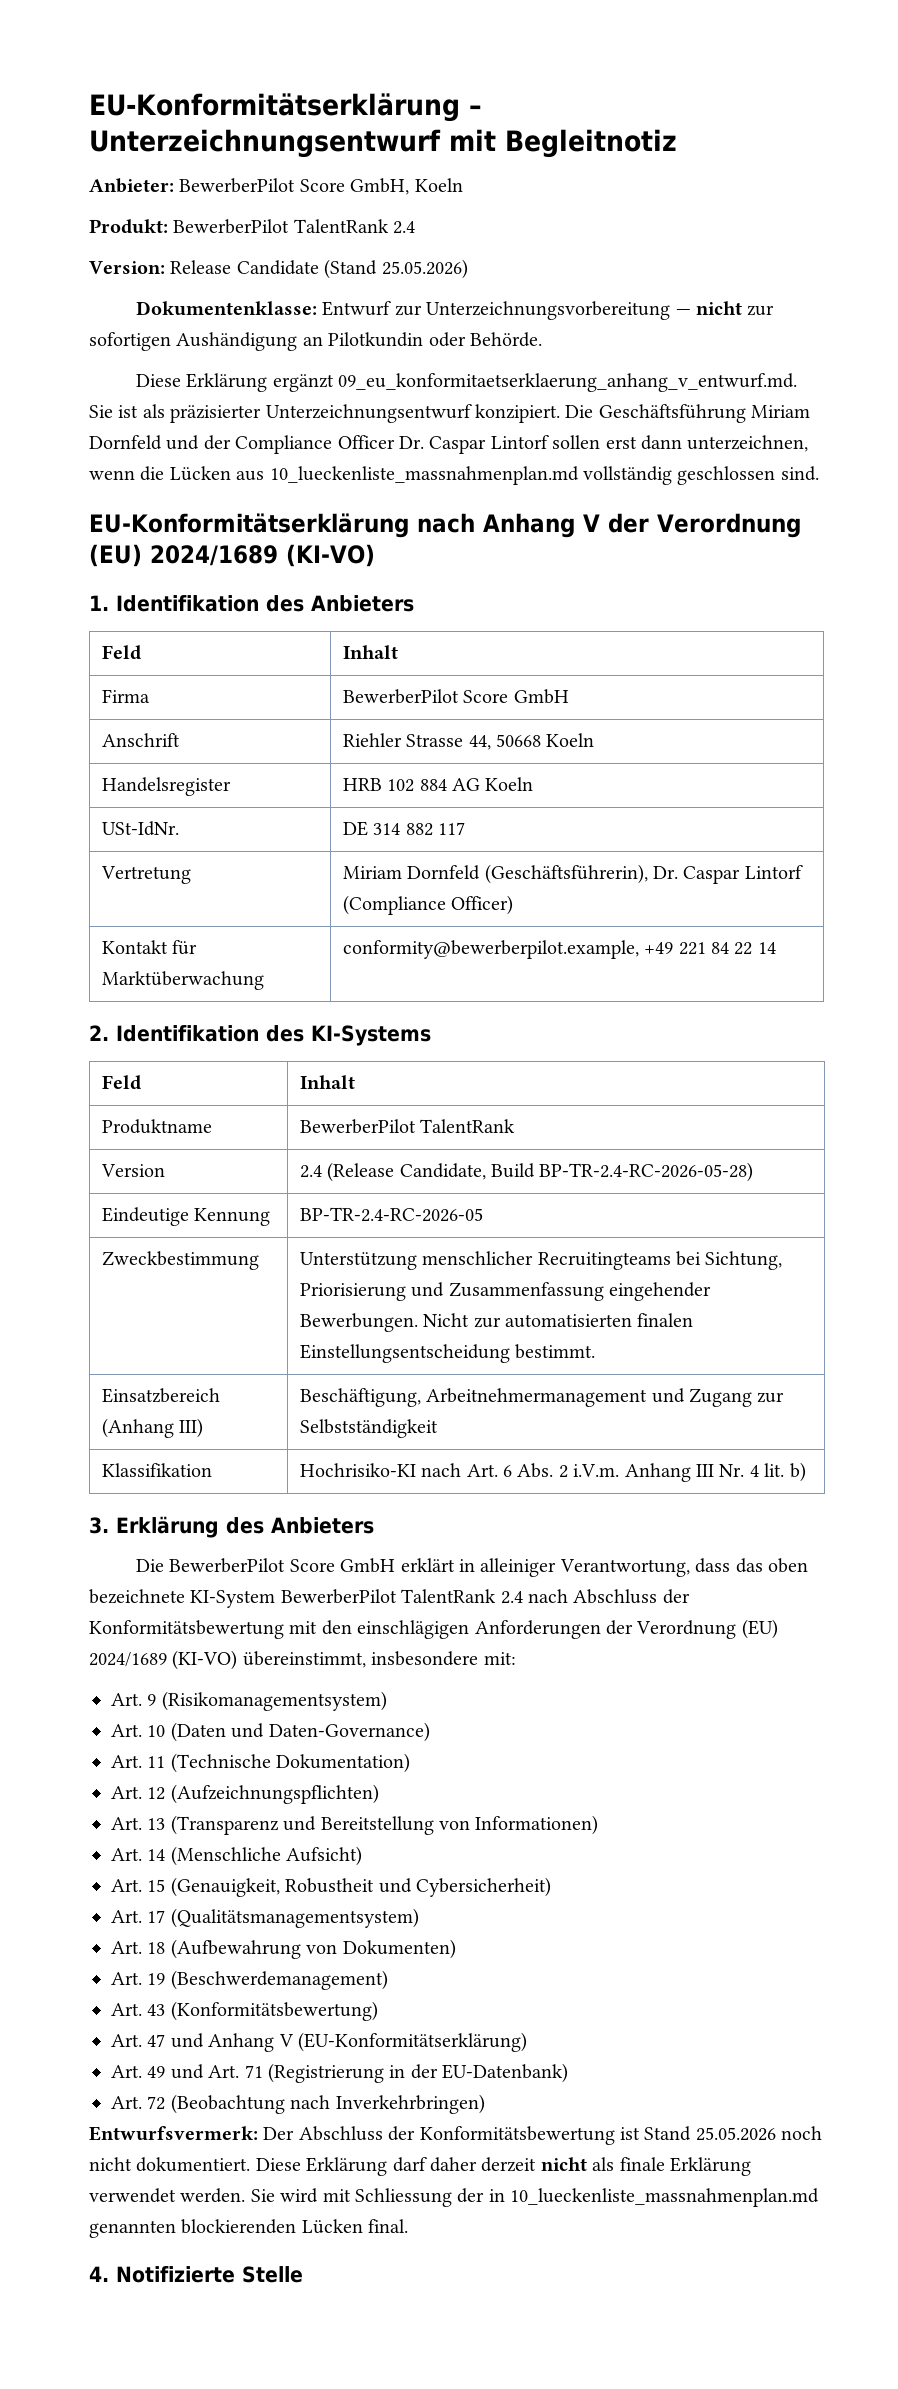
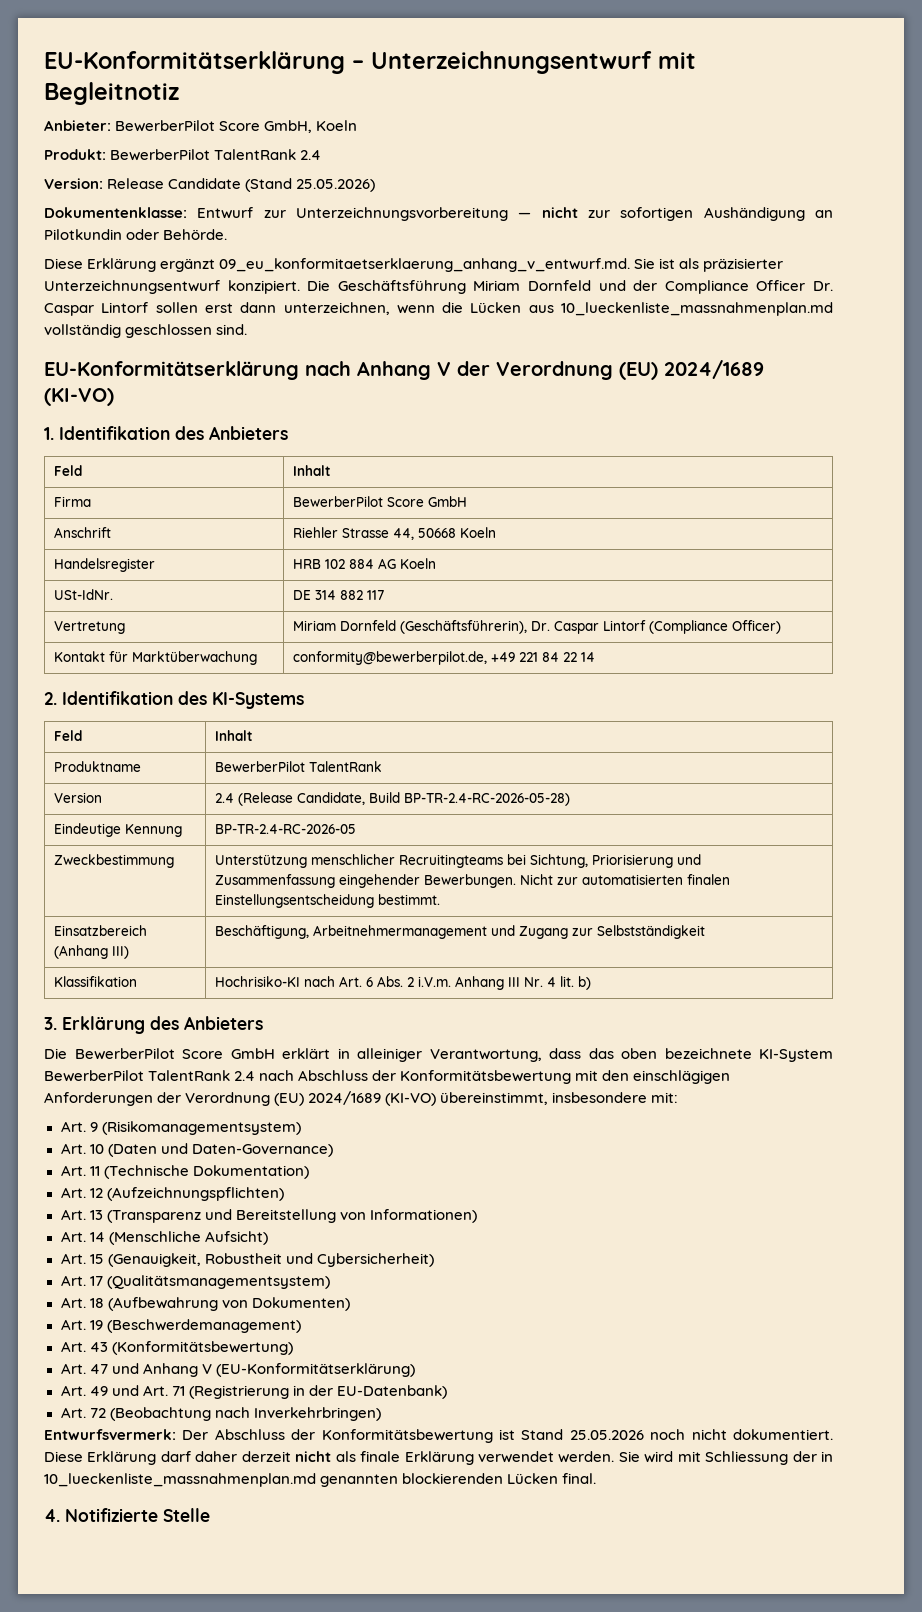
- Kontakt für Marktüberwachung | conformity@bewerberpilot.example, +49 221 84 22 14
+ Kontakt für Marktüberwachung | conformity@bewerberpilot.de, +49 221 84 22 14

